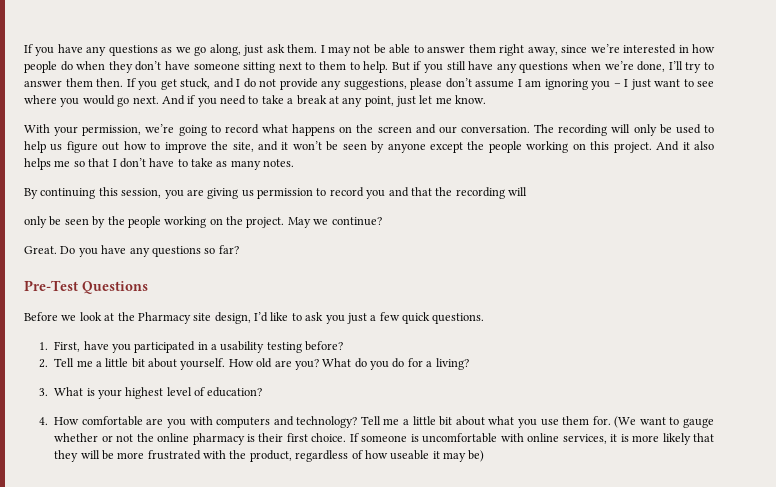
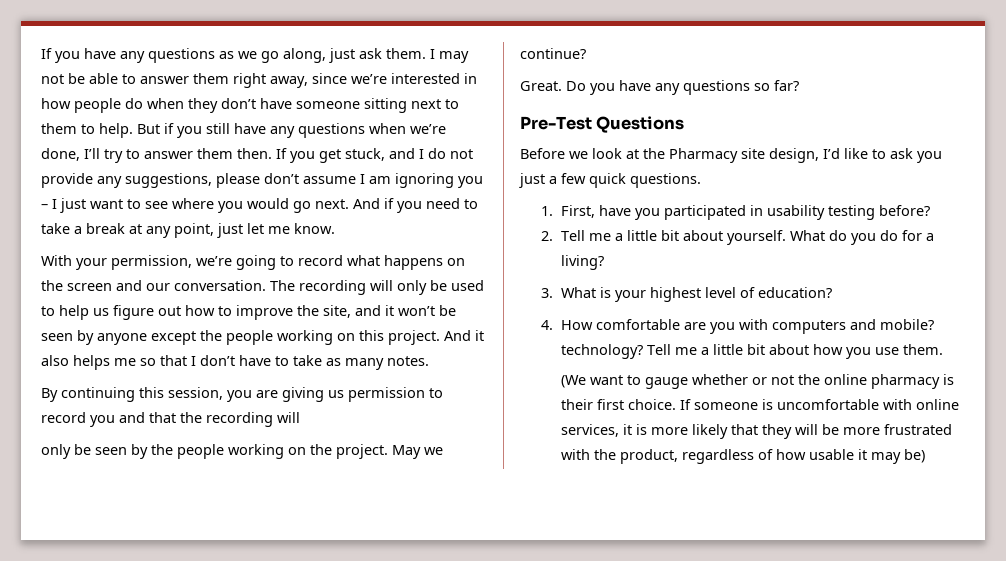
- 1. First, have you participated in a usability testing before?
+ 1. First, have you participated in usability testing before?
- How old are you?
- 4. How comfortable are you with computers and technology?
+ 4. How comfortable are you with computers and mobile? technology?
- Tell me a little bit about what you use them for. (We want to gauge whether or not the online pharmacy is their first choice.
+ Tell me a little bit about how you use them.
+ (We want to gauge whether or not the online pharmacy is their first choice.
- If someone is uncomfortable with online services, it is more likely that they will be more frustrated with the product, regardless of how useable it may be)
+ If someone is uncomfortable with online services, it is more likely that they will be more frustrated with the product, regardless of how usable it may be)

